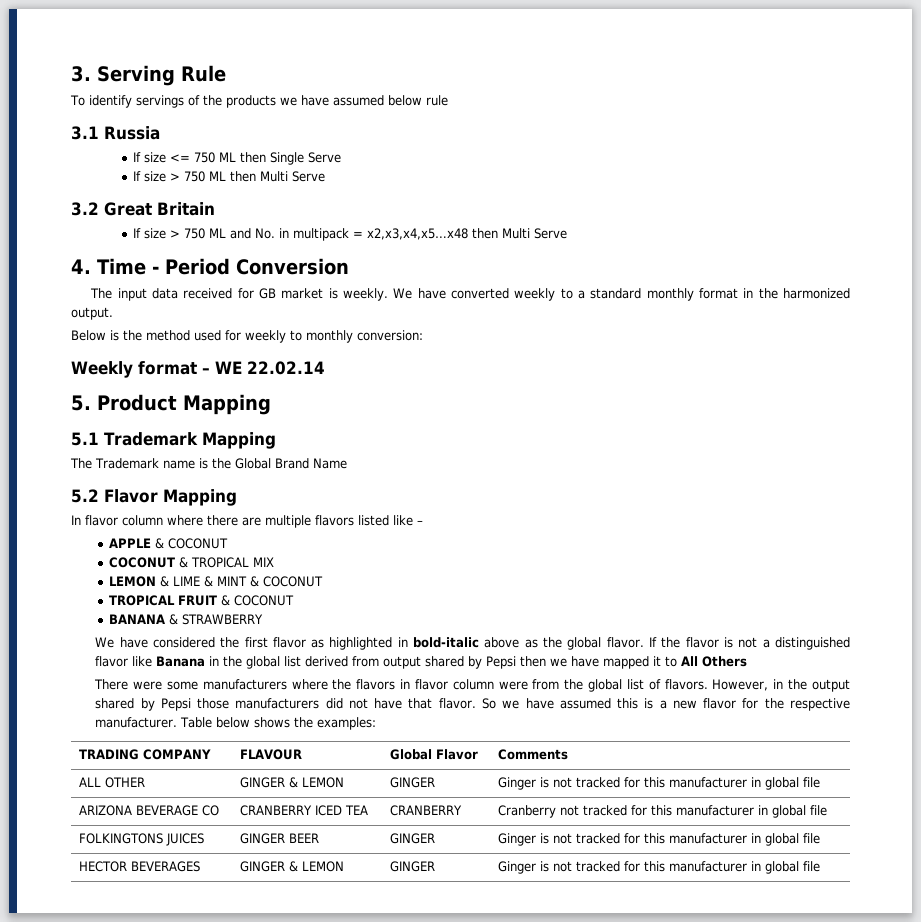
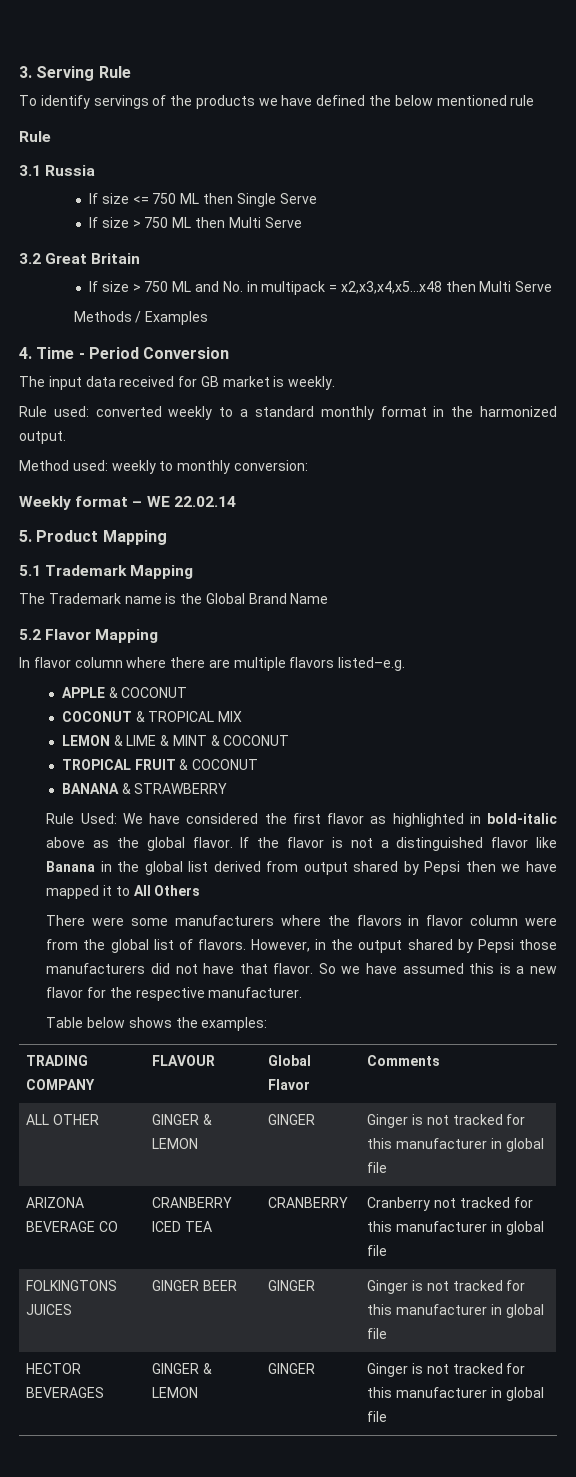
- To identify servings of the products we have assumed below rule
+ To identify servings of the products we have defined the below mentioned rule
+ Rule
+ Methods / Examples
- The input data received for GB market is weekly. We have converted weekly to a standard monthly format in the harmonized output.
+ The input data received for GB market is weekly.
+ Rule used: converted weekly to a standard monthly format in the harmonized output.
- Below is the method used for weekly to monthly conversion:
+ Method used: weekly to monthly conversion:
- In flavor column where there are multiple flavors listed like –
+ In flavor column where there are multiple flavors listed–e.g.
- We have considered the first flavor as highlighted in bold-italic above as the global flavor.
+ Rule Used: We have considered the first flavor as highlighted in bold-italic above as the global flavor.
- So we have assumed this is a new flavor for the respective manufacturer. Table below shows the examples:
+ So we have assumed this is a new flavor for the respective manufacturer.
+ Table below shows the examples:

